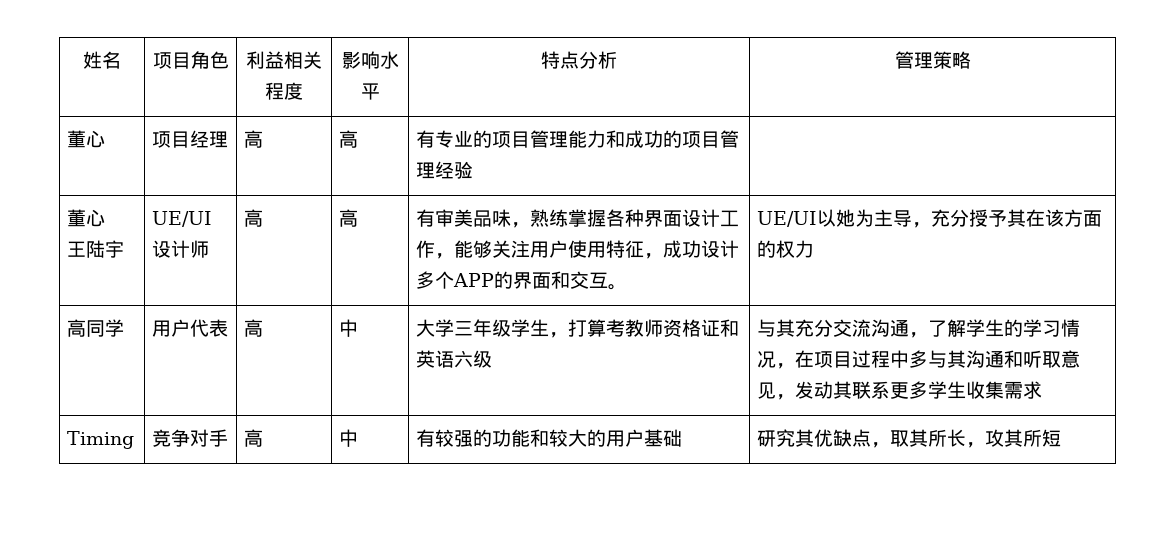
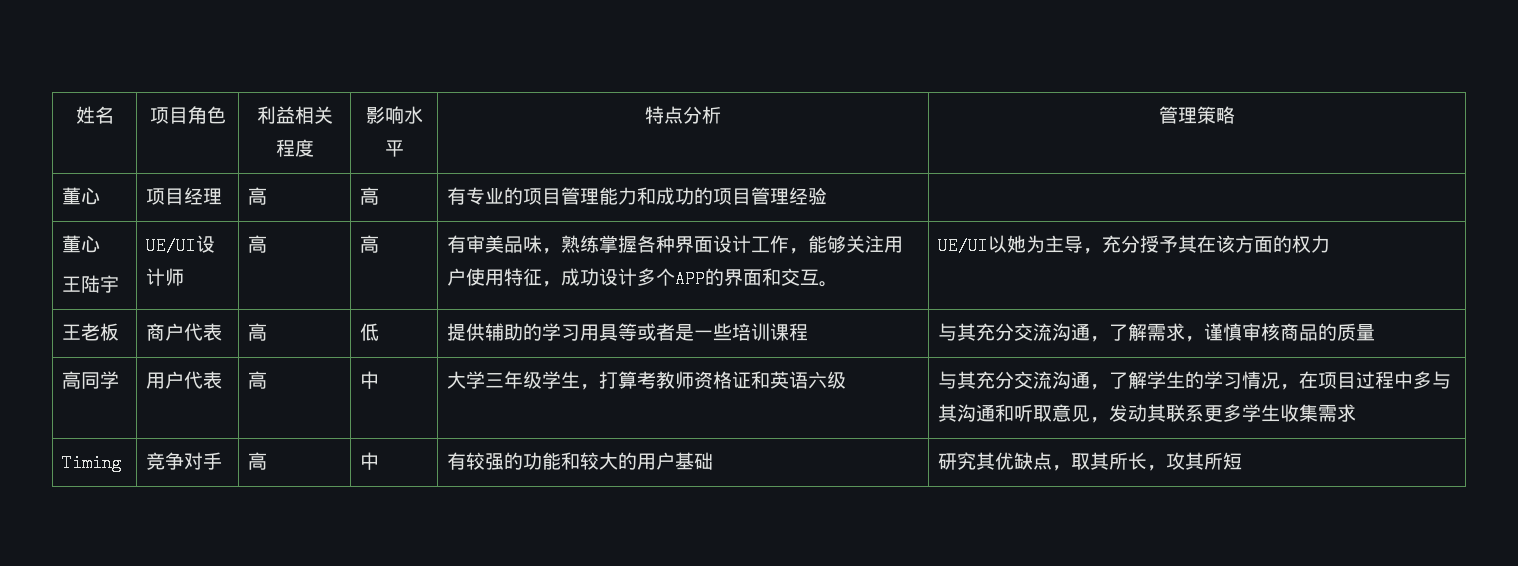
+ 王老板 | 商户代表 | 高 | 低 | 提供辅助的学习用具等或者是一些培训课程 | 与其充分交流沟通，了解需求，谨慎审核商品的质量

